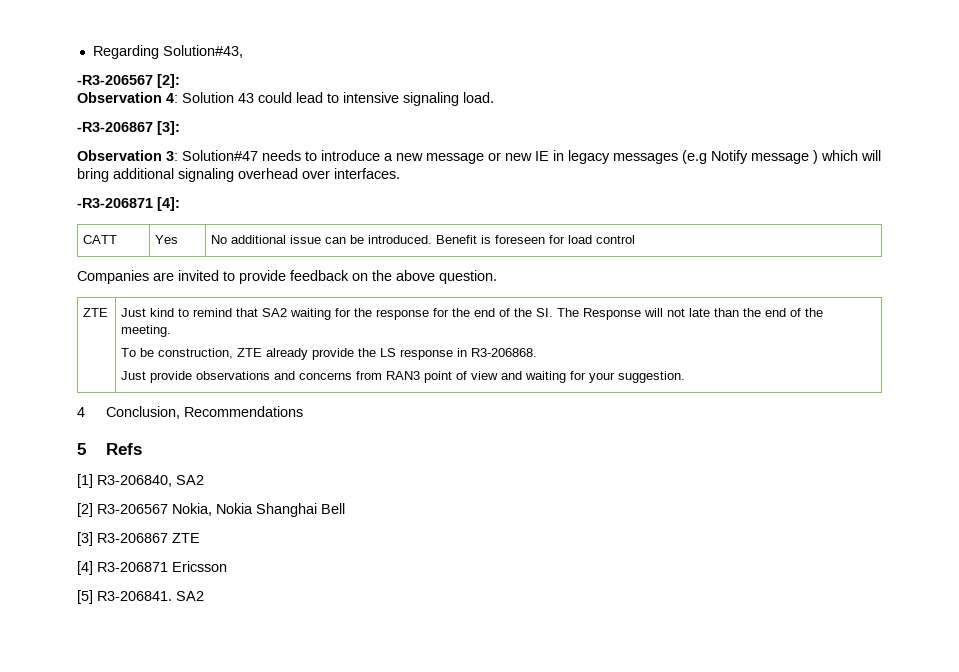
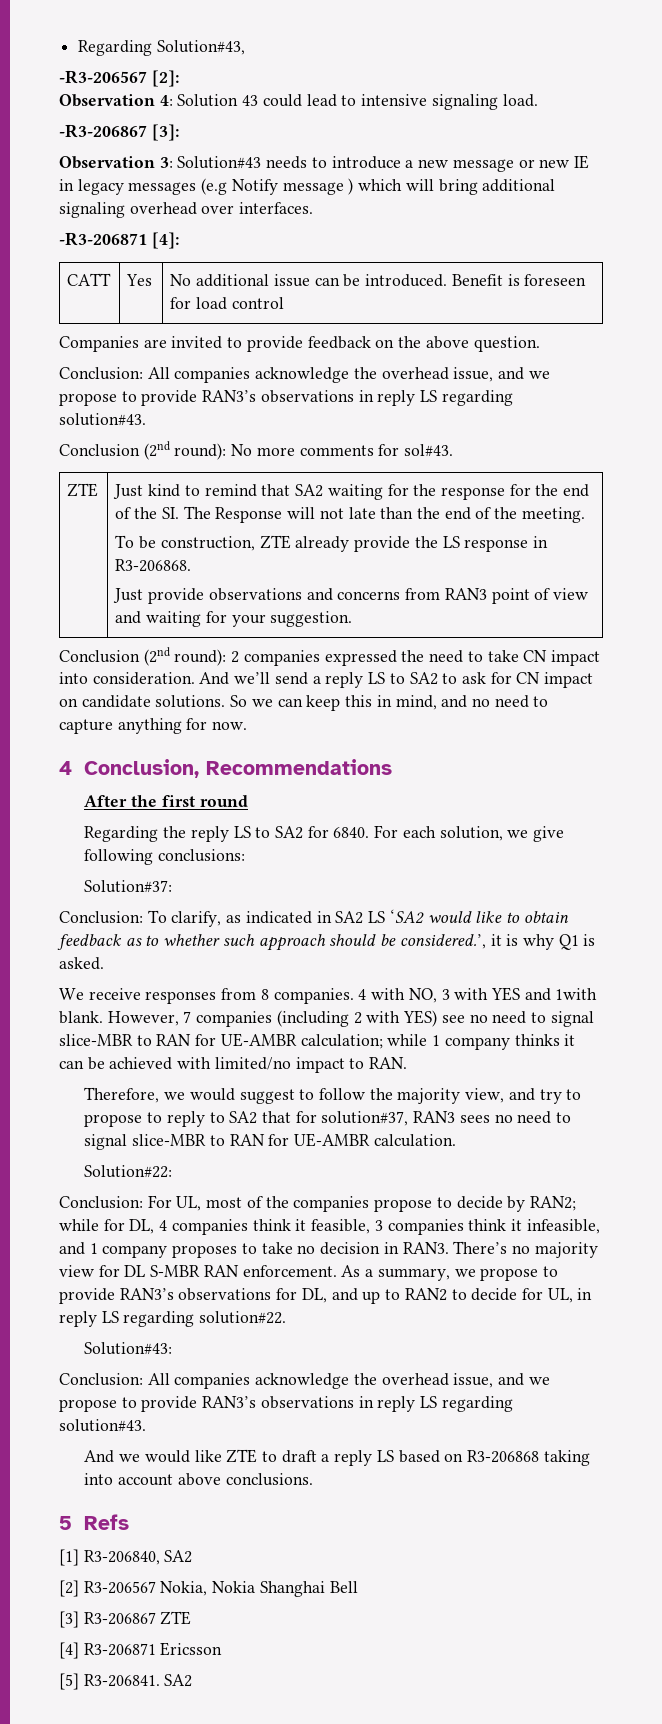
- Observation 3: Solution#47 needs to introduce a new message or new IE in legacy messages (e.g Notify message ) which will bring additional signaling overhead over interfaces.
+ Observation 3: Solution#43 needs to introduce a new message or new IE in legacy messages (e.g Notify message ) which will bring additional signaling overhead over interfaces.
  Companies are invited to provide feedback on the above question.
+ Conclusion: All companies acknowledge the overhead issue, and we propose to provide RAN3’s observations in reply LS regarding solution#43.
+ Conclusion (2nd round): No more comments for sol#43.
+ Conclusion (2nd round): 2 companies expressed the need to take CN impact into consideration. And we’ll send a reply LS to SA2 to ask for CN impact on candidate solutions. So we can keep this in mind, and no need to capture anything for now.
  4 Conclusion, Recommendations
+ After the first round
+ Regarding the reply LS to SA2 for 6840. For each solution, we give following conclusions:
+ Solution#37:
+ Conclusion: To clarify, as indicated in SA2 LS ‘SA2 would like to obtain feedback as to whether such approach should be considered.’, it is why Q1 is asked.
+ We receive responses from 8 companies. 4 with NO, 3 with YES and 1with blank. However, 7 companies (including 2 with YES) see no need to signal slice-MBR to RAN for UE-AMBR calculation; while 1 company thinks it can be achieved with limited/no impact to RAN.
+ Therefore, we would suggest to follow the majority view, and try to propose to reply to SA2 that for solution#37, RAN3 sees no need to signal slice-MBR to RAN for UE-AMBR calculation.
+ Solution#22:
+ Conclusion: For UL, most of the companies propose to decide by RAN2; while for DL, 4 companies think it feasible, 3 companies think it infeasible, and 1 company proposes to take no decision in RAN3. There’s no majority view for DL S-MBR RAN enforcement. As a summary, we propose to provide RAN3’s observations for DL, and up to RAN2 to decide for UL, in reply LS regarding solution#22.
+ Solution#43:
+ Conclusion: All companies acknowledge the overhead issue, and we propose to provide RAN3’s observations in reply LS regarding solution#43.
+ And we would like ZTE to draft a reply LS based on R3-206868 taking into account above conclusions.

